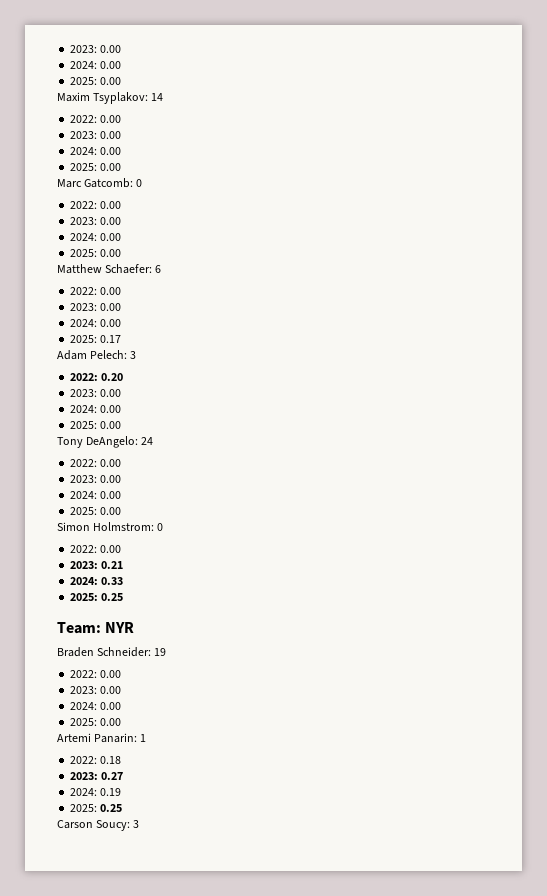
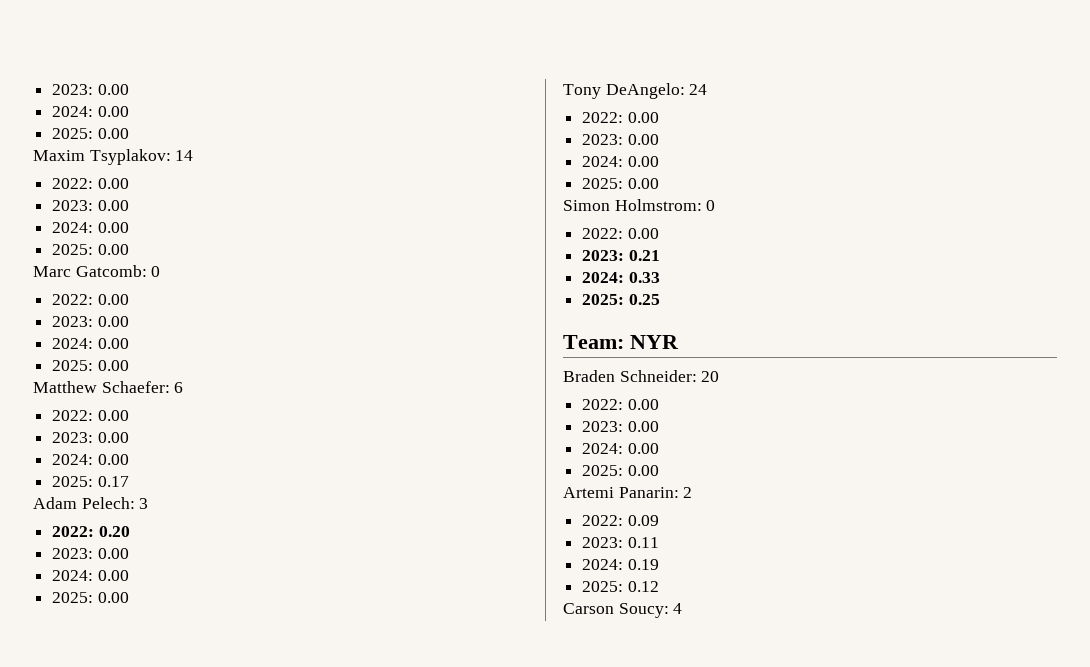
- Braden Schneider: 19
+ Braden Schneider: 20
- Artemi Panarin: 1
- 2022: 0.18
- 2023: 0.27
+ Artemi Panarin: 2
+ 2022: 0.09
+ 2023: 0.11
  2024: 0.19
- 2025: 0.25
+ 2025: 0.12
- Carson Soucy: 3
+ Carson Soucy: 4

